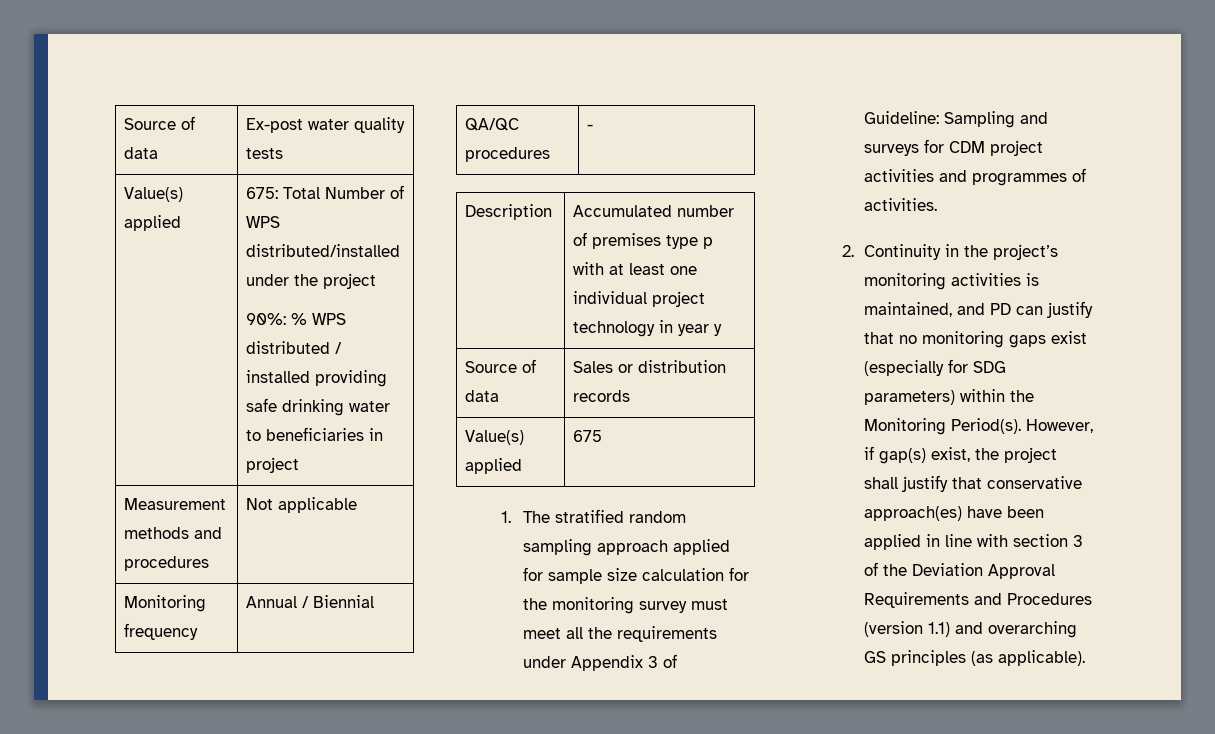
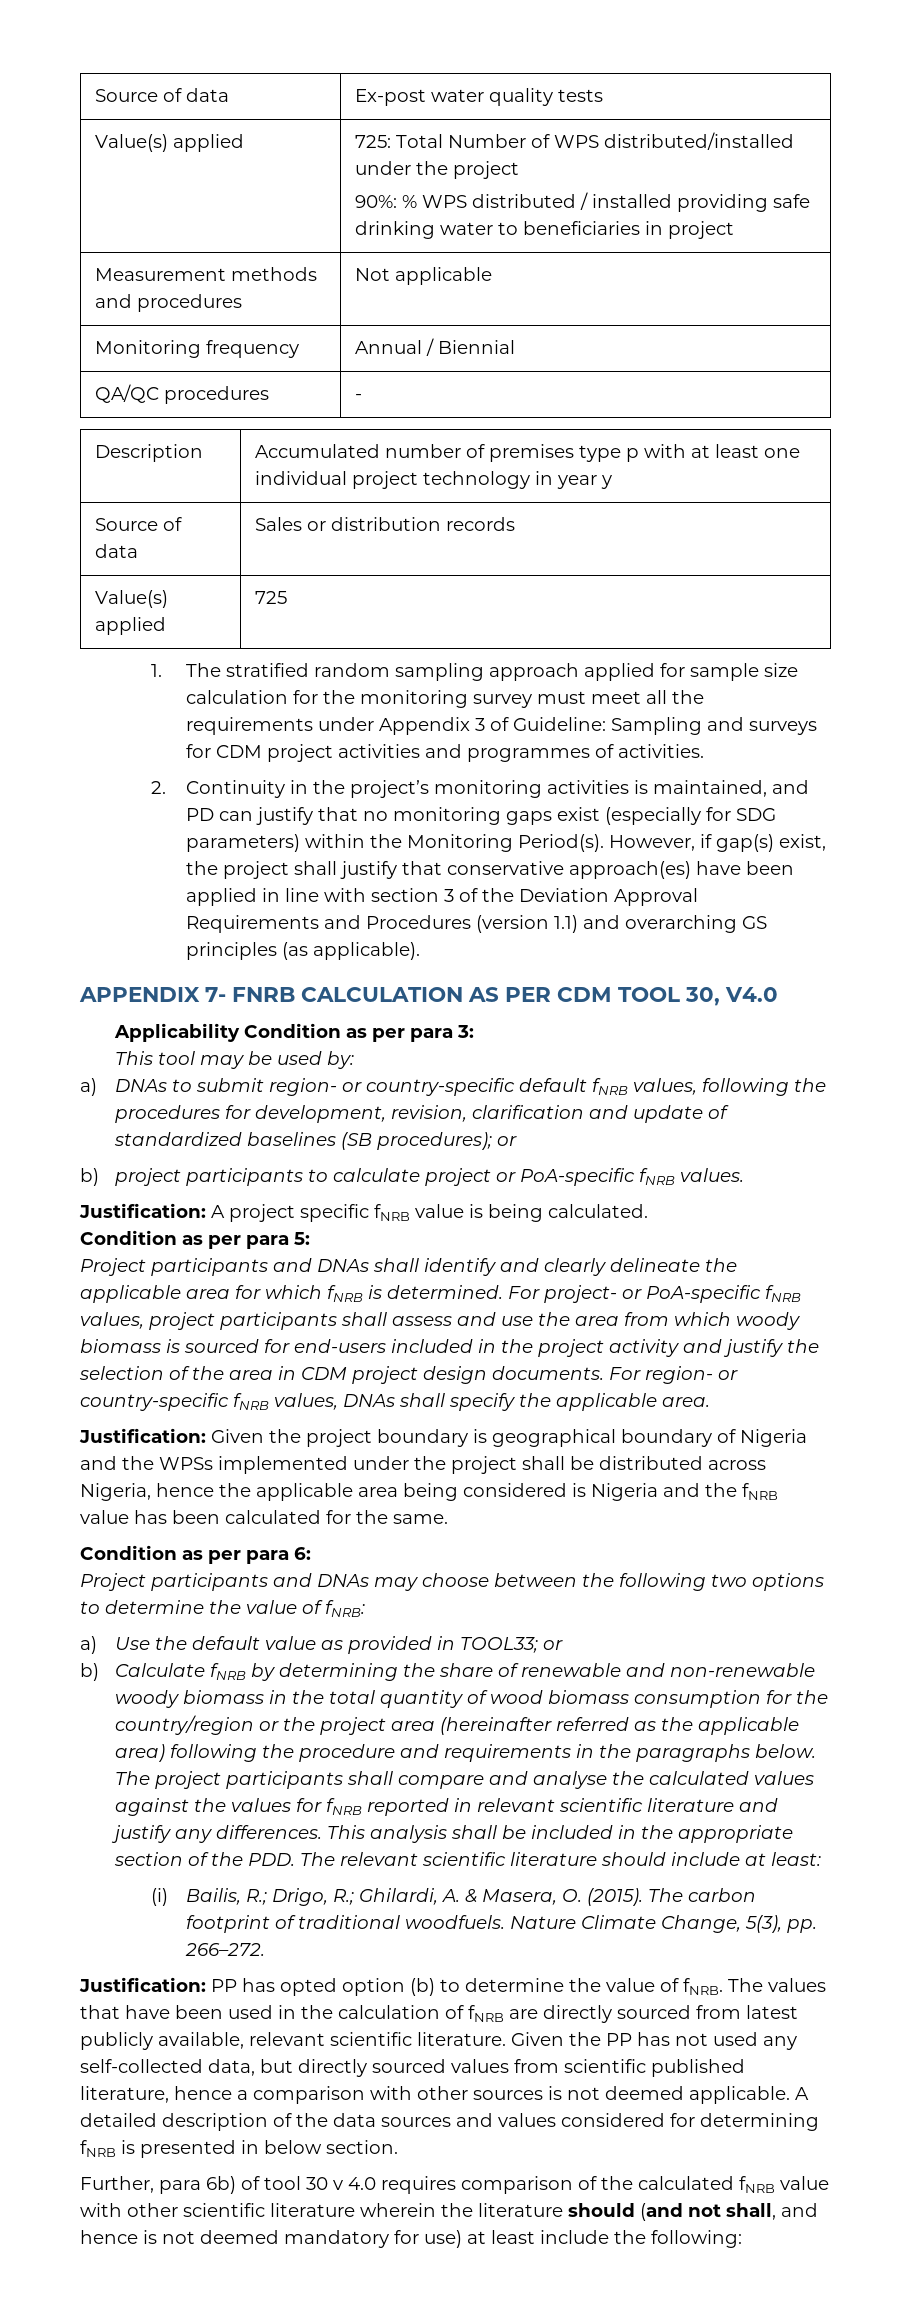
- Value(s) applied | 675: Total Number of WPS distributed/installed under the project
+ Value(s) applied | 725: Total Number of WPS distributed/installed under the project
- Value(s) applied | 675
+ Value(s) applied | 725
+ APPENDIX 7- FNRB CALCULATION AS PER CDM TOOL 30, V4.0
+ Applicability Condition as per para 3:
+ This tool may be used by:
+ a) DNAs to submit region- or country-specific default fNRB values, following the procedures for development, revision, clarification and update of standardized baselines (SB procedures); or
+ b) project participants to calculate project or PoA-specific fNRB values.
+ Justification: A project specific fNRB value is being calculated.
+ Condition as per para 5:
+ Project participants and DNAs shall identify and clearly delineate the applicable area for which fNRB is determined. For project- or PoA-specific fNRB values, project participants shall assess and use the area from which woody biomass is sourced for end-users included in the project activity and justify the selection of the area in CDM project design documents. For region- or country-specific fNRB values, DNAs shall specify the applicable area.
+ Justification: Given the project boundary is geographical boundary of Nigeria and the WPSs implemented under the project shall be distributed across Nigeria, hence the applicable area being considered is Nigeria and the fNRB value has been calculated for the same.
+ Condition as per para 6:
+ Project participants and DNAs may choose between the following two options to determine the value of fNRB:
+ a) Use the default value as provided in TOOL33; or
+ b) Calculate fNRB by determining the share of renewable and non-renewable woody biomass in the total quantity of wood biomass consumption for the country/region or the project area (hereinafter referred as the applicable area) following the procedure and requirements in the paragraphs below. The project participants shall compare and analyse the calculated values against the values for fNRB reported in relevant scientific literature and justify any differences. This analysis shall be included in the appropriate section of the PDD. The relevant scientific literature should include at least:
+ (i) Bailis, R.; Drigo, R.; Ghilardi, A. & Masera, O. (2015). The carbon footprint of traditional woodfuels. Nature Climate Change, 5(3), pp. 266–272.
+ Justification: PP has opted option (b) to determine the value of fNRB. The values that have been used in the calculation of fNRB are directly sourced from latest publicly available, relevant scientific literature. Given the PP has not used any self-collected data, but directly sourced values from scientific published literature, hence a comparison with other sources is not deemed applicable. A detailed description of the data sources and values considered for determining fNRB is presented in below section.
+ Further, para 6b) of tool 30 v 4.0 requires comparison of the calculated fNRB value with other scientific literature wherein the literature should (and not shall, and hence is not deemed mandatory for use) at least include the following:

